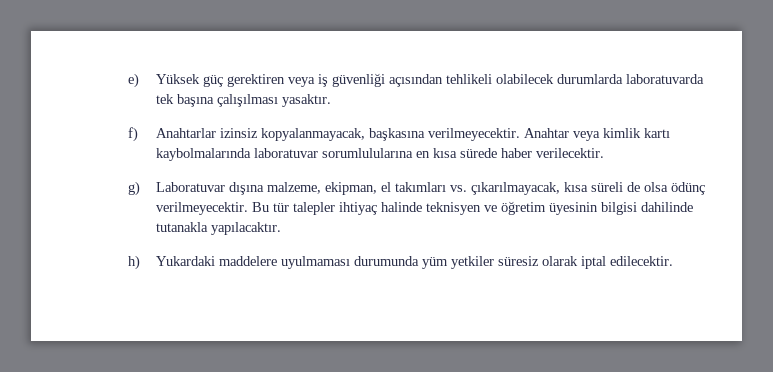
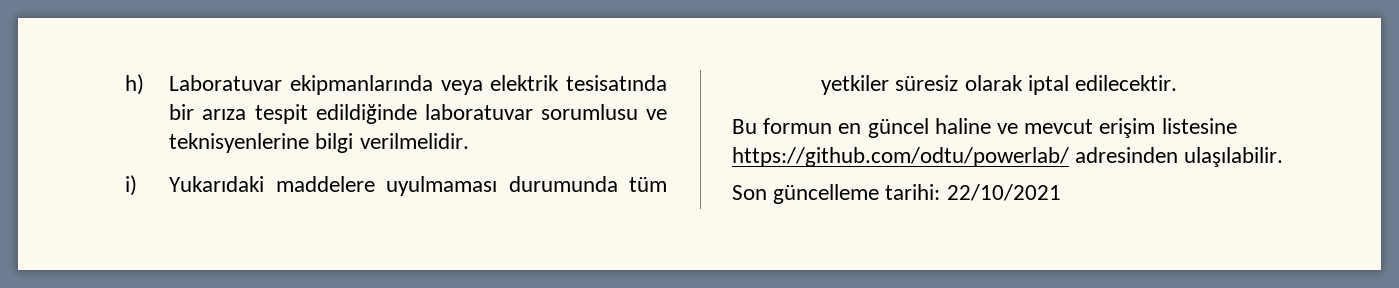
- e) Yüksek güç gerektiren veya iş güvenliği açısından tehlikeli olabilecek durumlarda laboratuvarda tek başına çalışılması yasaktır.
- f) Anahtarlar izinsiz kopyalanmayacak, başkasına verilmeyecektir. Anahtar veya kimlik kartı kaybolmalarında laboratuvar sorumlulularına en kısa sürede haber verilecektir.
- g) Laboratuvar dışına malzeme, ekipman, el takımları vs. çıkarılmayacak, kısa süreli de olsa ödünç verilmeyecektir. Bu tür talepler ihtiyaç halinde teknisyen ve öğretim üyesinin bilgisi dahilinde tutanakla yapılacaktır.
- h) Yukardaki maddelere uyulmaması durumunda yüm yetkiler süresiz olarak iptal edilecektir.
+ h) Laboratuvar ekipmanlarında veya elektrik tesisatında bir arıza tespit edildiğinde laboratuvar sorumlusu ve teknisyenlerine bilgi verilmelidir.
+ i) Yukarıdaki maddelere uyulmaması durumunda tüm yetkiler süresiz olarak iptal edilecektir.
+ Bu formun en güncel haline ve mevcut erişim listesine https://github.com/odtu/powerlab/ adresinden ulaşılabilir.
+ Son güncelleme tarihi: 22/10/2021

